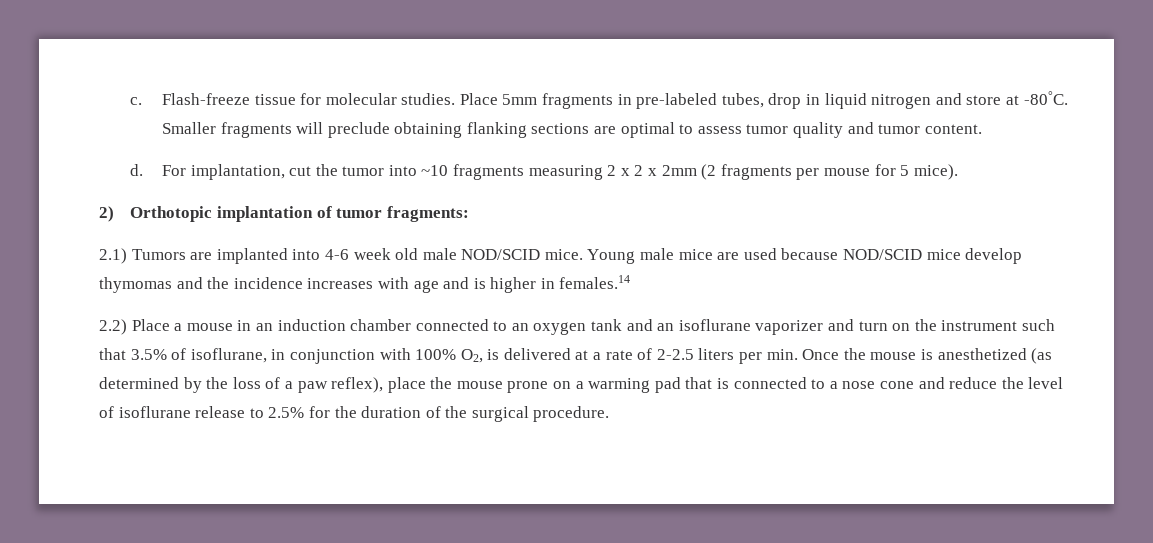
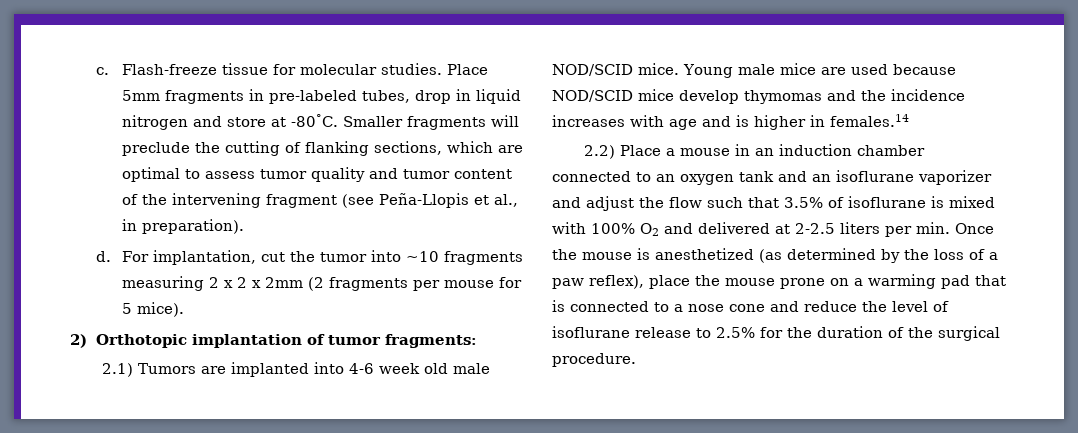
- Smaller fragments will preclude obtaining flanking sections are optimal to assess tumor quality and tumor content.
+ Smaller fragments will preclude the cutting of flanking sections, which are optimal to assess tumor quality and tumor content of the intervening fragment (see Peña-Llopis et al., in preparation).
- 2.2) Place a mouse in an induction chamber connected to an oxygen tank and an isoflurane vaporizer and turn on the instrument such that 3.5% of isoflurane, in conjunction with 100% O2, is delivered at a rate of 2-2.5 liters per min. Once the mouse is anesthetized (as determined by the loss of a paw reflex), place the mouse prone on a warming pad that is connected to a nose cone and reduce the level of isoflurane release to 2.5% for the duration of the surgical procedure.
+ 2.2) Place a mouse in an induction chamber connected to an oxygen tank and an isoflurane vaporizer and adjust the flow such that 3.5% of isoflurane is mixed with 100% O2 and delivered at 2-2.5 liters per min. Once the mouse is anesthetized (as determined by the loss of a paw reflex), place the mouse prone on a warming pad that is connected to a nose cone and reduce the level of isoflurane release to 2.5% for the duration of the surgical procedure.

